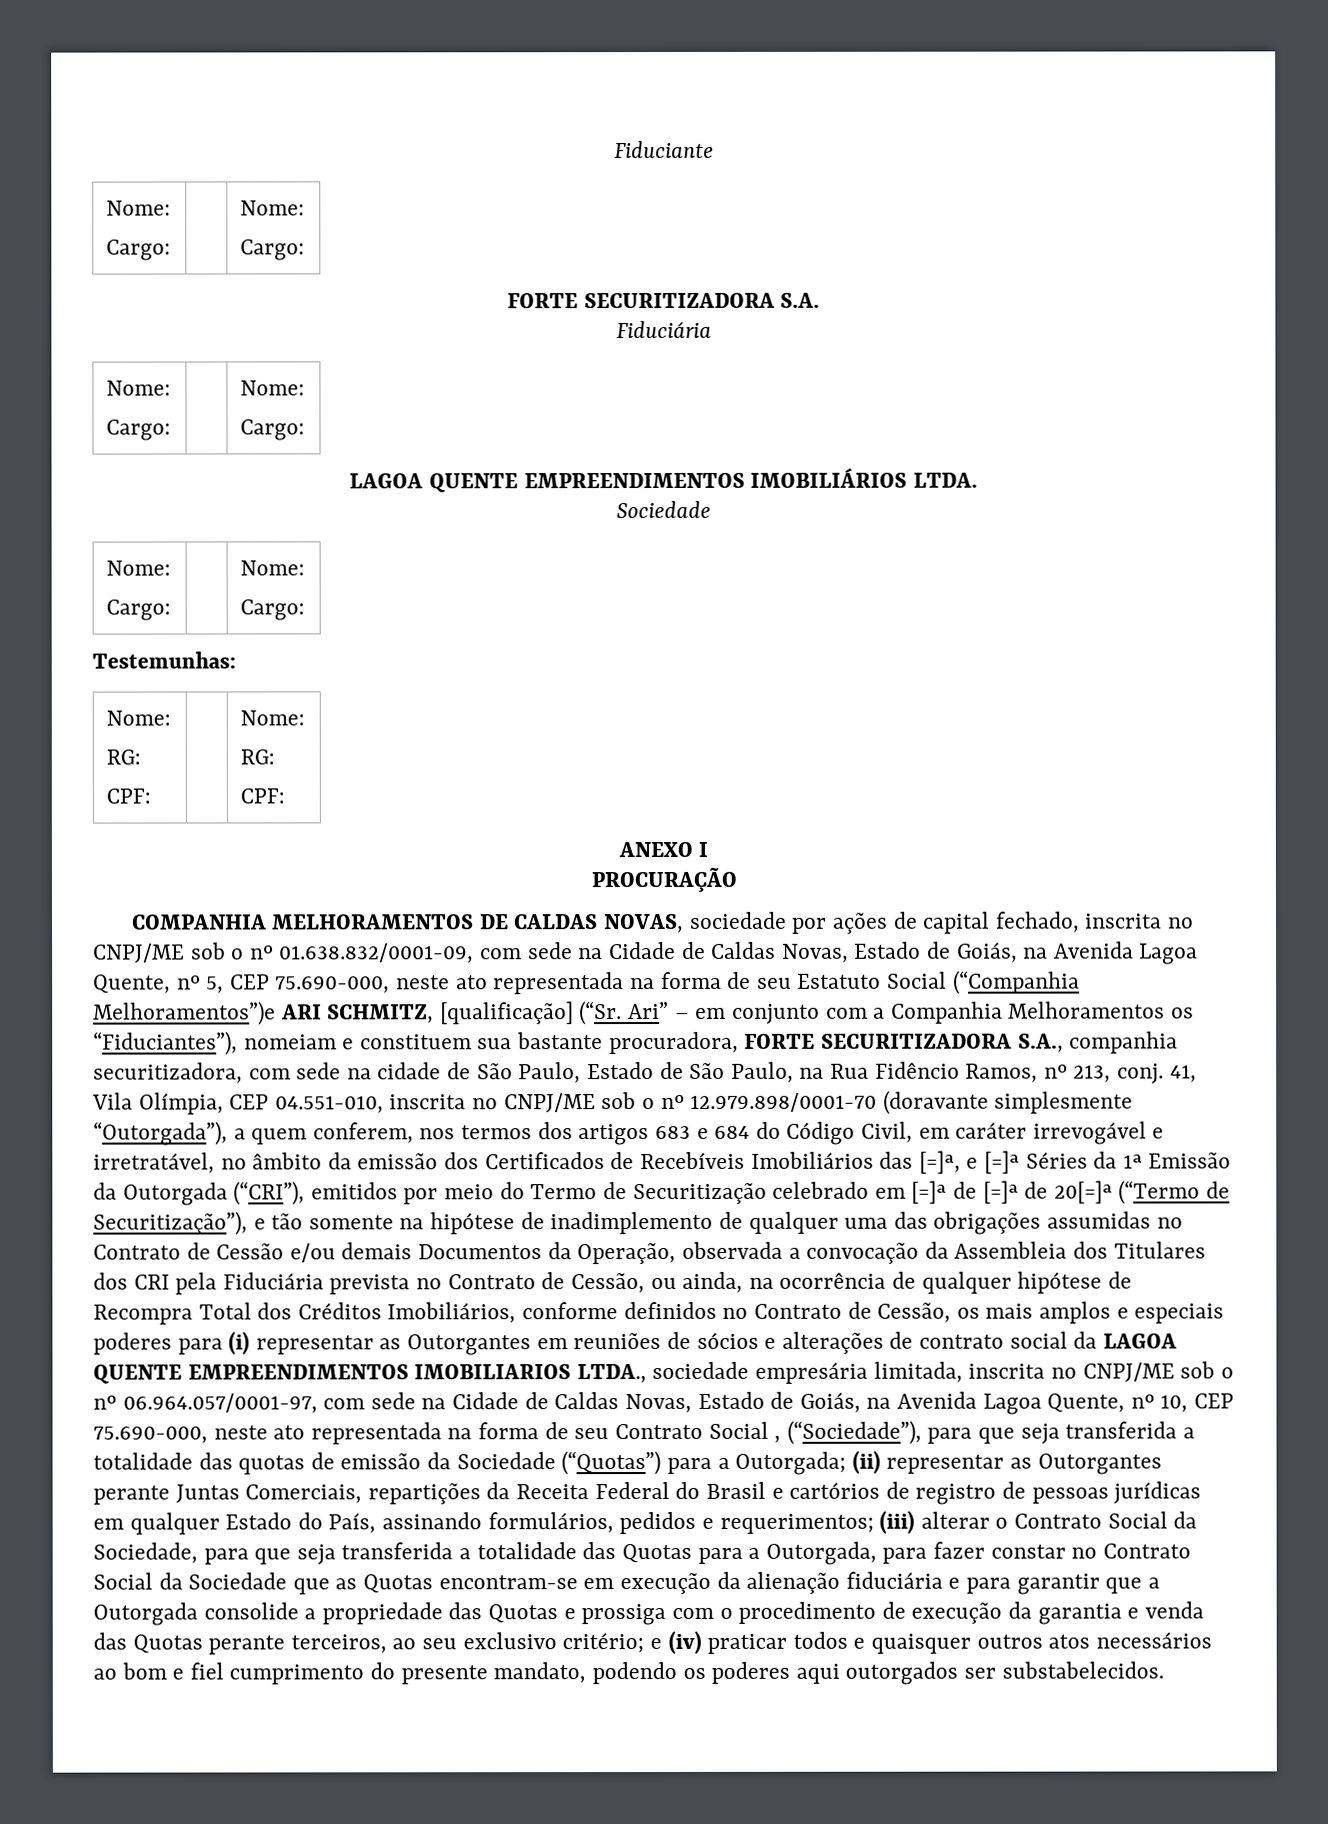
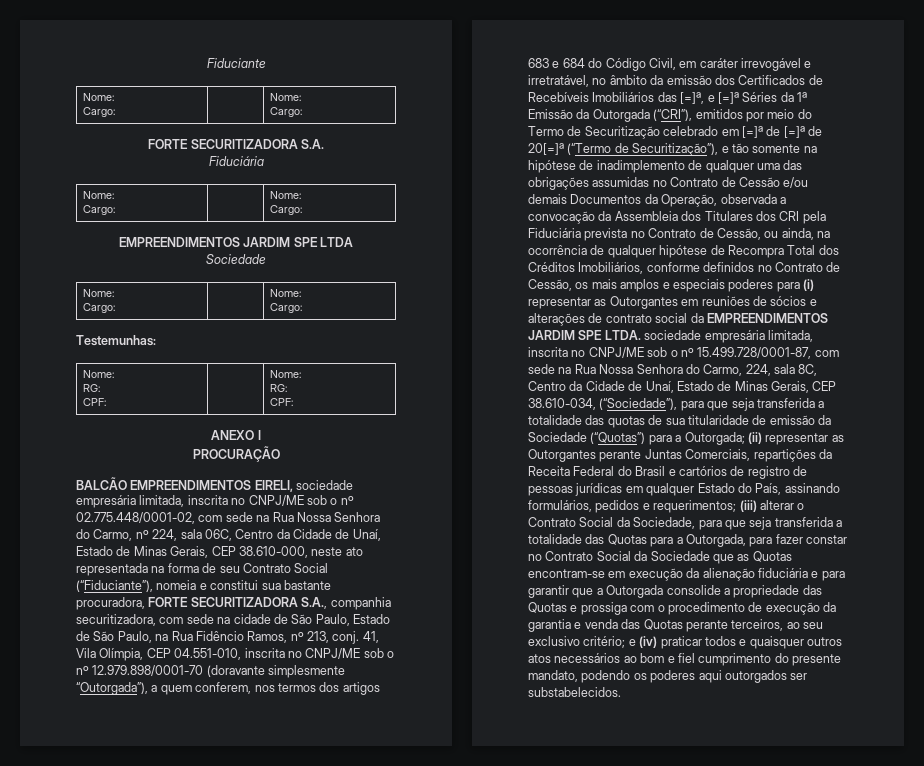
- LAGOA QUENTE EMPREENDIMENTOS IMOBILIÁRIOS LTDA.
+ EMPREENDIMENTOS JARDIM SPE LTDA
- COMPANHIA MELHORAMENTOS DE CALDAS NOVAS, sociedade por ações de capital fechado, inscrita no CNPJ/ME sob o nº 01.638.832/0001-09, com sede na Cidade de Caldas Novas, Estado de Goiás, na Avenida Lagoa Quente, nº 5, CEP 75.690-000, neste ato representada na forma de seu Estatuto Social (“Companhia Melhoramentos”)e ARI SCHMITZ, [qualificação] (“Sr. Ari” – em conjunto com a Companhia Melhoramentos os “Fiduciantes”), nomeiam e constituem sua bastante procuradora, FORTE SECURITIZADORA S.A., companhia securitizadora, com sede na cidade de São Paulo, Estado de São Paulo, na Rua Fidêncio Ramos, nº 213, conj.
+ BALCÃO EMPREENDIMENTOS EIRELI, sociedade empresária limitada, inscrita no CNPJ/ME sob o nº 02.775.448/0001-02, com sede na Rua Nossa Senhora do Carmo, nº 224, sala 06C, Centro da Cidade de Unaí, Estado de Minas Gerais, CEP 38.610-000, neste ato representada na forma de seu Contrato Social (“Fiduciante”), nomeia e constitui sua bastante procuradora, FORTE SECURITIZADORA S.A., companhia securitizadora, com sede na cidade de São Paulo, Estado de São Paulo, na Rua Fidêncio Ramos, nº 213, conj.
- 41, Vila Olímpia, CEP 04.551-010, inscrita no CNPJ/ME sob o nº 12.979.898/0001-70 (doravante simplesmente “Outorgada”), a quem conferem, nos termos dos artigos 683 e 684 do Código Civil, em caráter irrevogável e irretratável, no âmbito da emissão dos Certificados de Recebíveis Imobiliários das [=]ª, e [=]ª Séries da 1ª Emissão da Outorgada (“CRI”), emitidos por meio do Termo de Securitização celebrado em [=]ª de [=]ª de 20[=]ª (“Termo de Securitização”), e tão somente na hipótese de inadimplemento de qualquer uma das obrigações assumidas no Contrato de Cessão e/ou demais Documentos da Operação, observada a convocação da Assembleia dos Titulares dos CRI pela Fiduciária prevista no Contrato de Cessão, ou ainda, na ocorrência de qualquer hipótese de Recompra Total dos Créditos Imobiliários, conforme definidos no Contrato de Cessão, os mais amplos e especiais poderes para (i) representar as Outorgantes em reuniões de sócios e alterações de contrato social da LAGOA QUENTE EMPREENDIMENTOS IMOBILIARIOS LTDA., sociedade empresária limitada, inscrita no CNPJ/ME sob o nº 06.964.057/0001-97, com sede na Cidade de Caldas Novas, Estado de Goiás, na Avenida Lagoa Quente, nº 10, CEP 75.690-000, neste ato representada na forma de seu Contrato Social , (“Sociedade”), para que seja transferida a totalidade das quotas de emissão da Sociedade (“Quotas”) para a Outorgada;
+ 41, Vila Olímpia, CEP 04.551-010, inscrita no CNPJ/ME sob o nº 12.979.898/0001-70 (doravante simplesmente “Outorgada”), a quem conferem, nos termos dos artigos 683 e 684 do Código Civil, em caráter irrevogável e irretratável, no âmbito da emissão dos Certificados de Recebíveis Imobiliários das [=]ª, e [=]ª Séries da 1ª Emissão da Outorgada (“CRI”), emitidos por meio do Termo de Securitização celebrado em [=]ª de [=]ª de 20[=]ª (“Termo de Securitização”), e tão somente na hipótese de inadimplemento de qualquer uma das obrigações assumidas no Contrato de Cessão e/ou demais Documentos da Operação, observada a convocação da Assembleia dos Titulares dos CRI pela Fiduciária prevista no Contrato de Cessão, ou ainda, na ocorrência de qualquer hipótese de Recompra Total dos Créditos Imobiliários, conforme definidos no Contrato de Cessão, os mais amplos e especiais poderes para (i) representar as Outorgantes em reuniões de sócios e alterações de contrato social da EMPREENDIMENTOS JARDIM SPE LTDA. sociedade empresária limitada, inscrita no CNPJ/ME sob o nº 15.499.728/0001-87, com sede na Rua Nossa Senhora do Carmo, 224, sala 8C, Centro da Cidade de Unaí, Estado de Minas Gerais, CEP 38.610-034, (“Sociedade”), para que seja transferida a totalidade das quotas de sua titularidade de emissão da Sociedade (“Quotas”) para a Outorgada;

